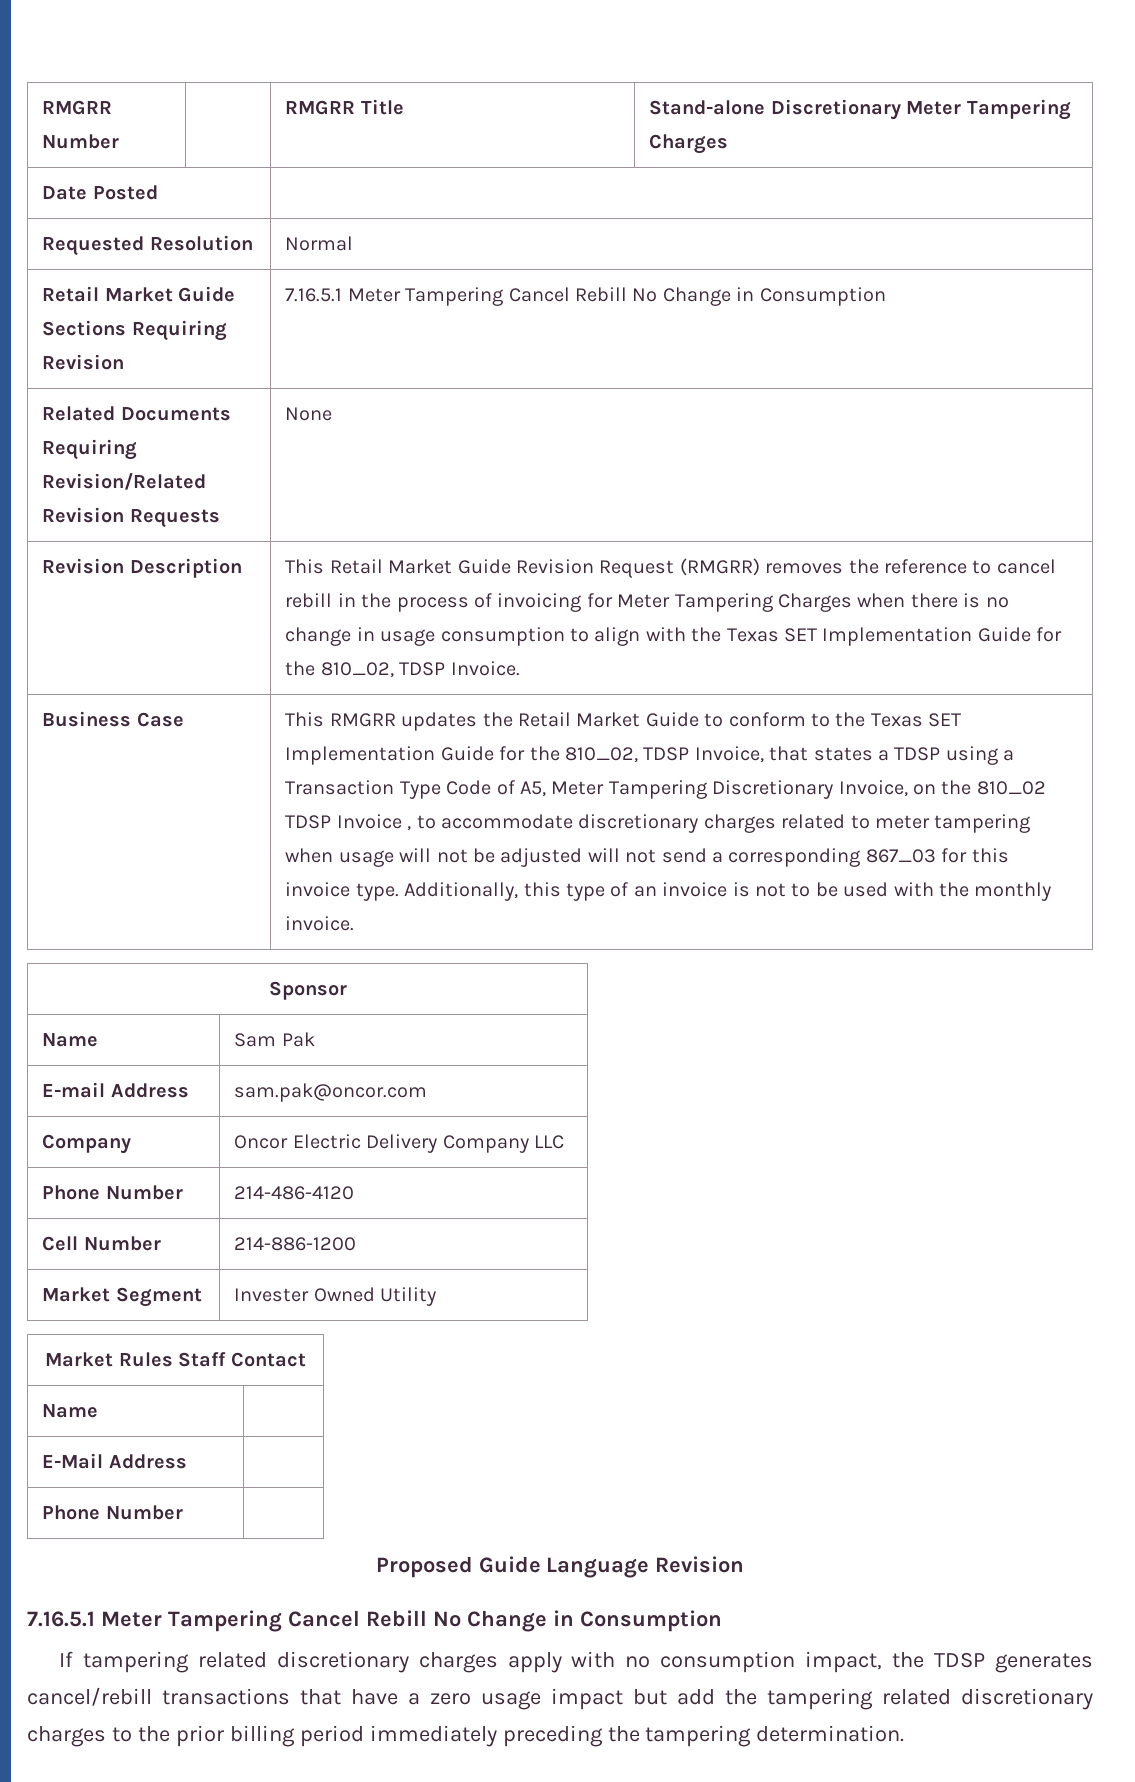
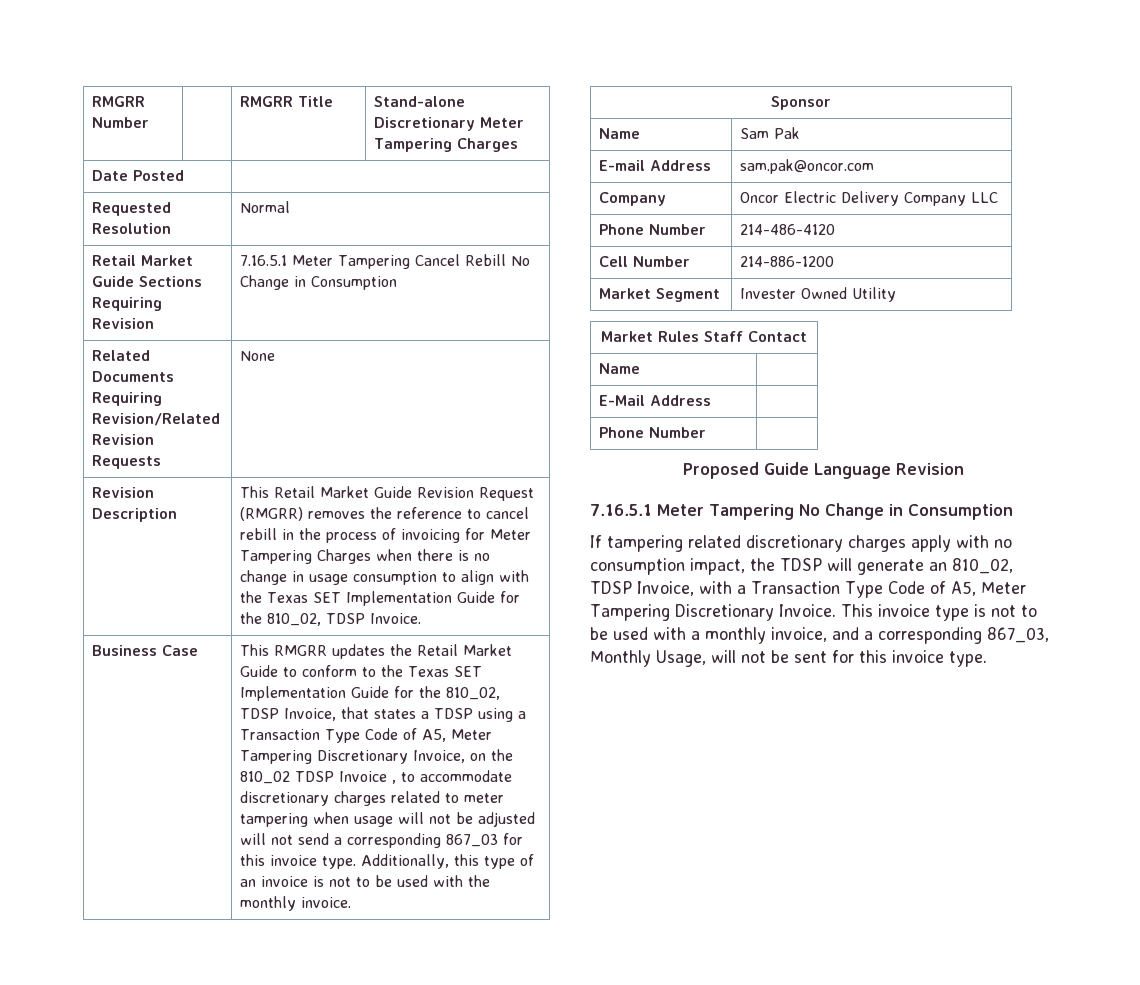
  Proposed Guide Language Revision
- 7.16.5.1 Meter Tampering Cancel Rebill No Change in Consumption
+ 7.16.5.1 Meter Tampering No Change in Consumption
- If tampering related discretionary charges apply with no consumption impact, the TDSP generates cancel/rebill transactions that have a zero usage impact but add the tampering related discretionary charges to the prior billing period immediately preceding the tampering determination.
+ If tampering related discretionary charges apply with no consumption impact, the TDSP will generate an 810_02, TDSP Invoice, with a Transaction Type Code of A5, Meter Tampering Discretionary Invoice. This invoice type is not to be used with a monthly invoice, and a corresponding 867_03, Monthly Usage, will not be sent for this invoice type.

